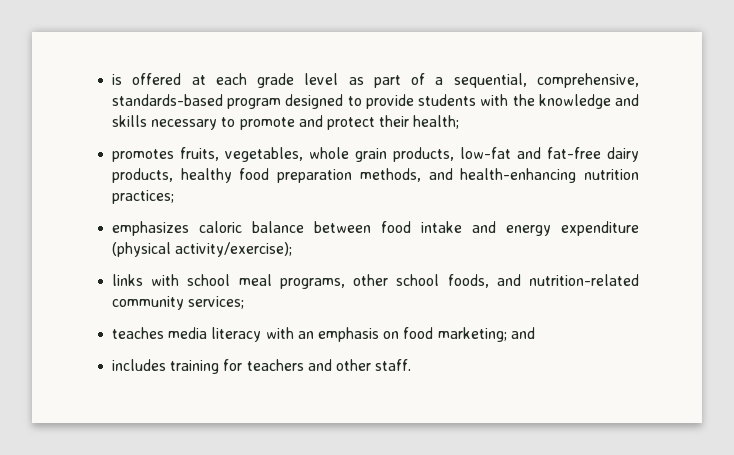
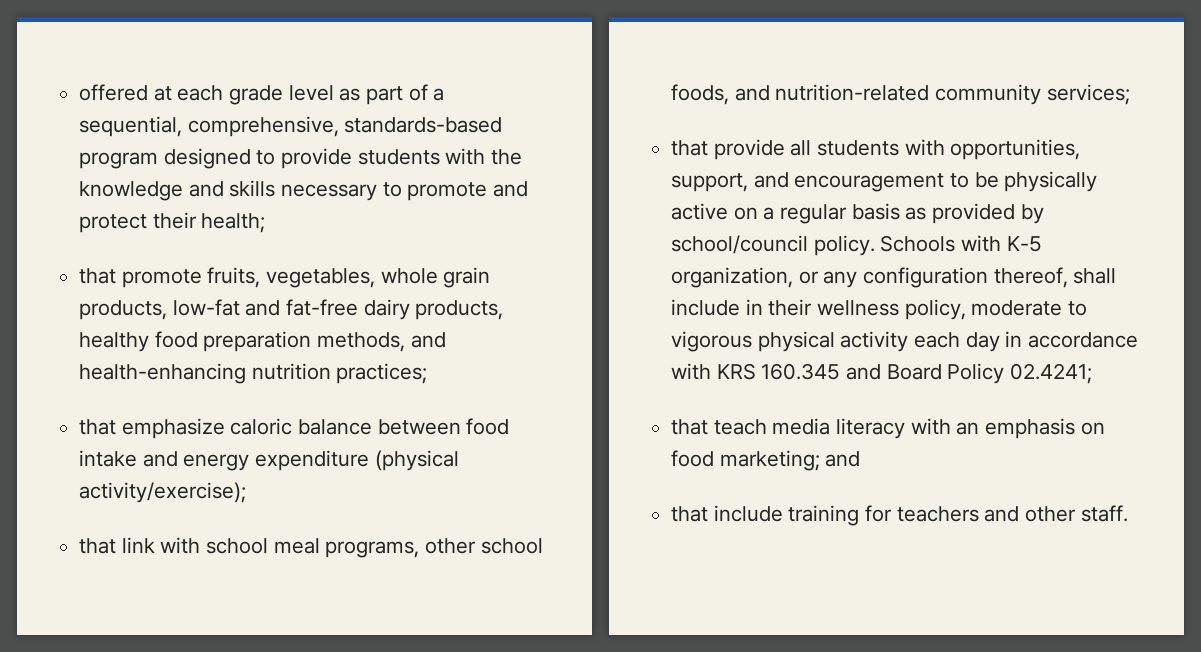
- is offered at each grade level as part of a sequential, comprehensive, standards-based program designed to provide students with the knowledge and skills necessary to promote and protect their health;
+ offered at each grade level as part of a sequential, comprehensive, standards-based program designed to provide students with the knowledge and skills necessary to promote and protect their health;
- promotes fruits, vegetables, whole grain products, low-fat and fat-free dairy products, healthy food preparation methods, and health-enhancing nutrition practices;
+ that promote fruits, vegetables, whole grain products, low-fat and fat-free dairy products, healthy food preparation methods, and health-enhancing nutrition practices;
- emphasizes caloric balance between food intake and energy expenditure (physical activity/exercise);
+ that emphasize caloric balance between food intake and energy expenditure (physical activity/exercise);
- links with school meal programs, other school foods, and nutrition-related community services;
+ that link with school meal programs, other school foods, and nutrition-related community services;
- teaches media literacy with an emphasis on food marketing; and
+ that provide all students with opportunities, support, and encouragement to be physically active on a regular basis as provided by school/council policy. Schools with K-5 organization, or any configuration thereof, shall include in their wellness policy, moderate to vigorous physical activity each day in accordance with KRS 160.345 and Board Policy 02.4241;
+ that teach media literacy with an emphasis on food marketing; and
- includes training for teachers and other staff.
+ that include training for teachers and other staff.

